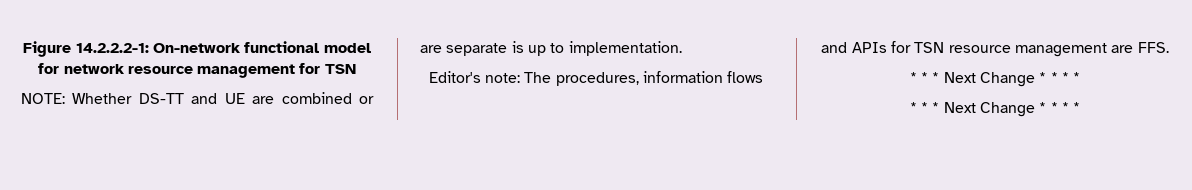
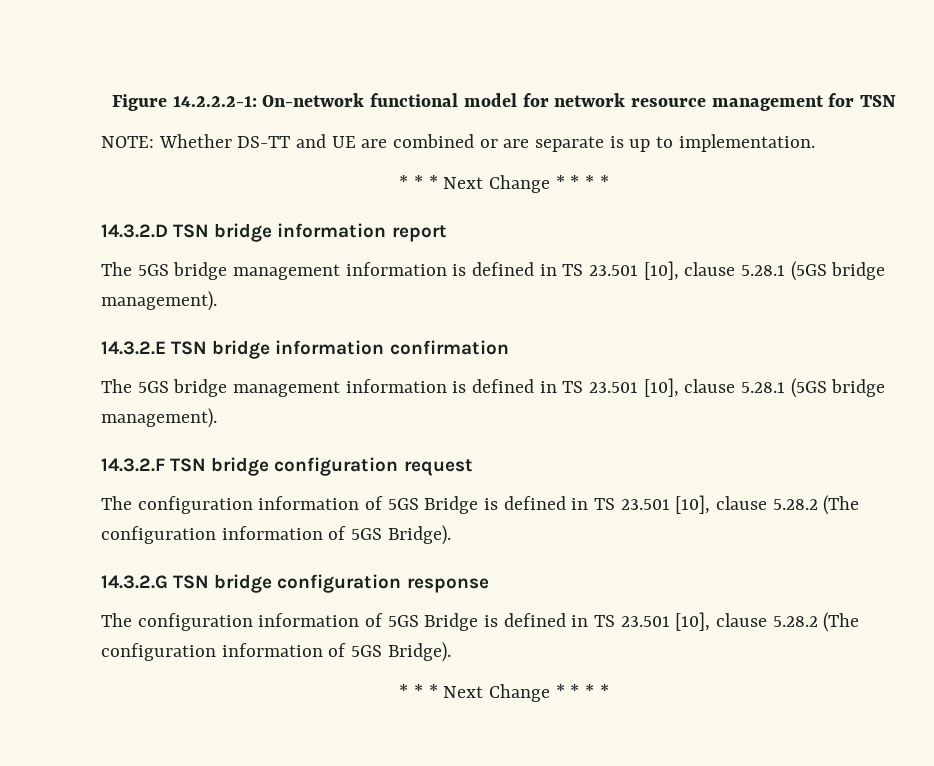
  NOTE: Whether DS-TT and UE are combined or are separate is up to implementation.
- Editor's note: The procedures, information flows and APIs for TSN resource management are FFS.
  * * * Next Change * * * *
+ 14.3.2.D TSN bridge information report
+ The 5GS bridge management information is defined in TS 23.501 [10], clause 5.28.1 (5GS bridge management).
+ 14.3.2.E TSN bridge information confirmation
+ The 5GS bridge management information is defined in TS 23.501 [10], clause 5.28.1 (5GS bridge management).
+ 14.3.2.F TSN bridge configuration request
+ The configuration information of 5GS Bridge is defined in TS 23.501 [10], clause 5.28.2 (The configuration information of 5GS Bridge).
+ 14.3.2.G TSN bridge configuration response
+ The configuration information of 5GS Bridge is defined in TS 23.501 [10], clause 5.28.2 (The configuration information of 5GS Bridge).

